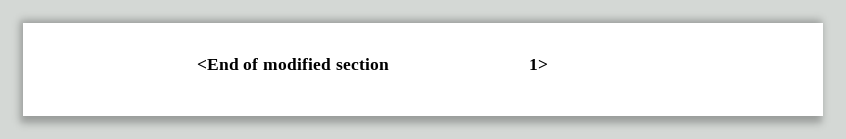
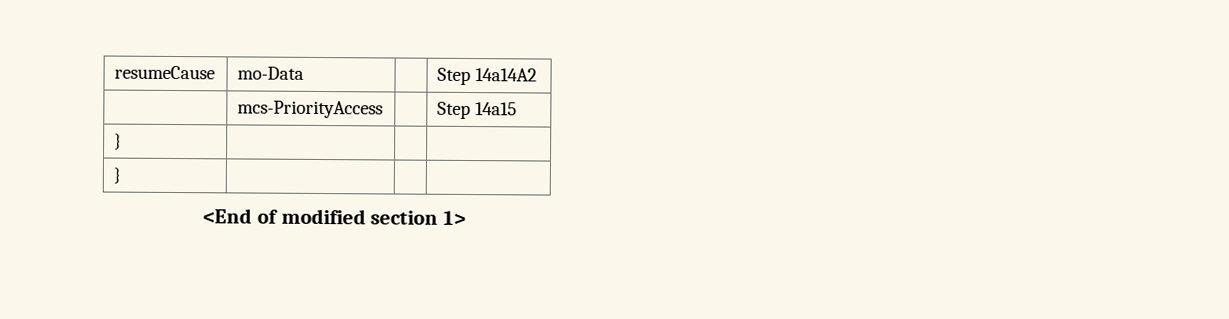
+ resumeCause | mo-Data | | Step 14a14A2
+ | mcs-PriorityAccess | | Step 14a15
+ } | | |
+ } | | |

